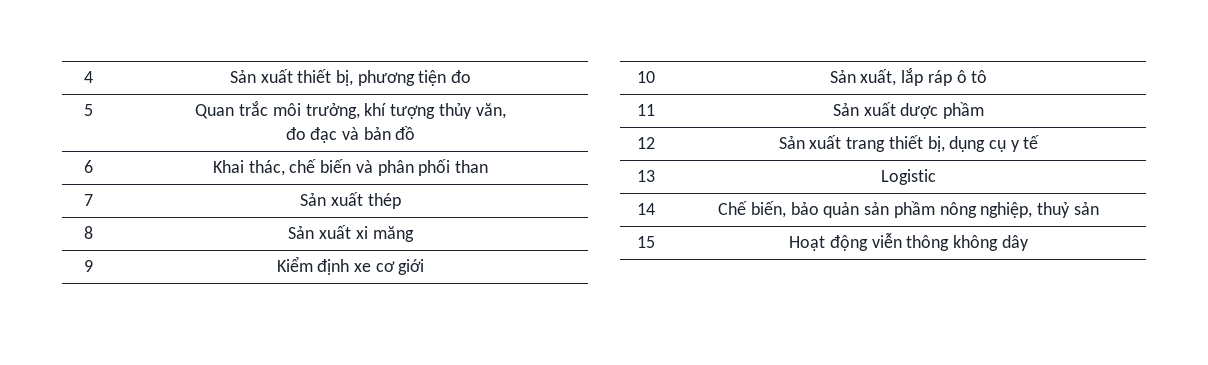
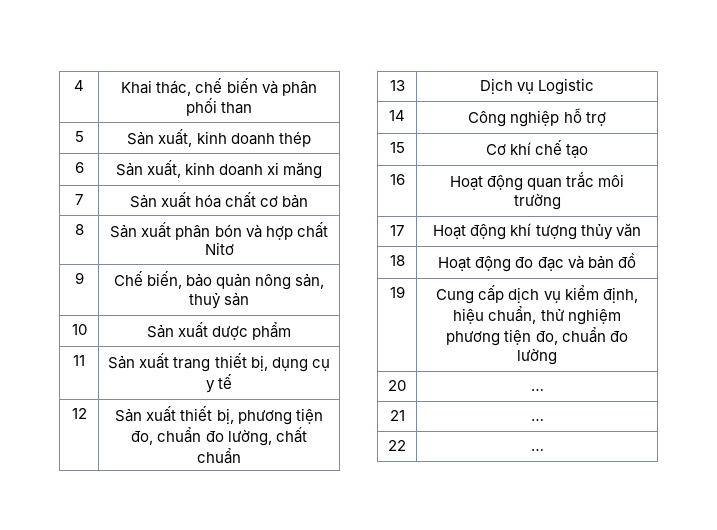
- 4 | Sản xuất thiết bị, phương tiện đo
- 5 | Quan trắc môi trưởng, khí tượng thủy văn,
- đo đạc và bản đồ
- 6 | Khai thác, chế biến và phân phối than
+ 4 | Khai thác, chế biến và phân phối than
+ 5 | Sản xuất, kinh doanh thép
+ 6 | Sản xuất, kinh doanh xi măng
- 7 | Sản xuất thép
+ 7 | Sản xuất hóa chất cơ bản
- 8 | Sản xuất xi măng
- 9 | Kiểm định xe cơ giới
- 10 | Sản xuất, lắp ráp ô tô
- 11 | Sản xuất dược phầm
- 12 | Sản xuất trang thiết bị, dụng cụ y tế
+ 8 | Sản xuất phân bón và hợp chất Nitơ
+ 9 | Chế biến, bảo quản nông sản, thuỷ sản
+ 10 | Sản xuất dược phẩm
+ 11 | Sản xuất trang thiết bị, dụng cụ y tế
+ 12 | Sản xuất thiết bị, phương tiện đo, chuẩn đo lường, chất chuẩn
- 13 | Logistic
+ 13 | Dịch vụ Logistic
- 14 | Chế biến, bảo quản sản phầm nông nghiệp, thuỷ sản
- 15 | Hoạt động viễn thông không dây
+ 14 | Công nghiệp hỗ trợ
+ 15 | Cơ khí chế tạo
+ 16 | Hoạt động quan trắc môi trường
+ 17 | Hoạt động khí tượng thủy văn
+ 18 | Hoạt động đo đạc và bản đồ
+ 19 | Cung cấp dịch vụ kiểm định, hiệu chuẩn, thử nghiệm phương tiện đo, chuẩn đo lường
+ 20 | …
+ 21 | …
+ 22 | …

